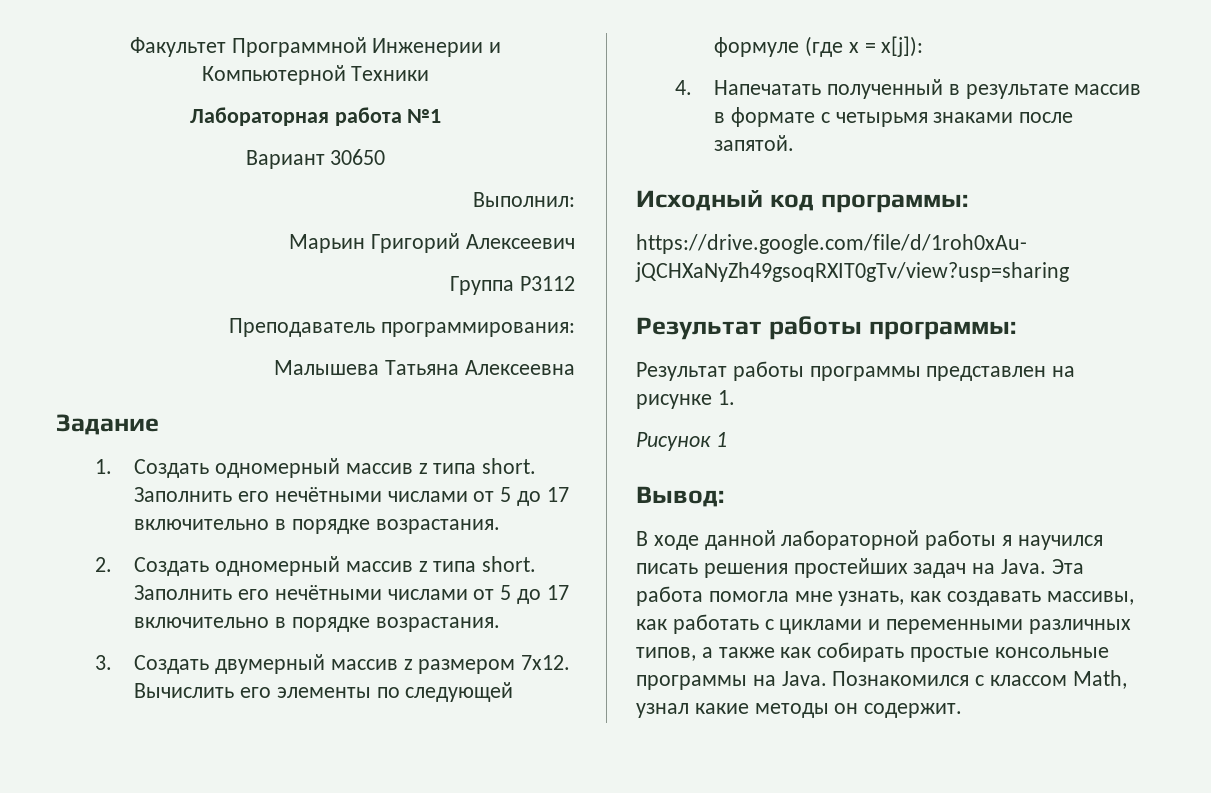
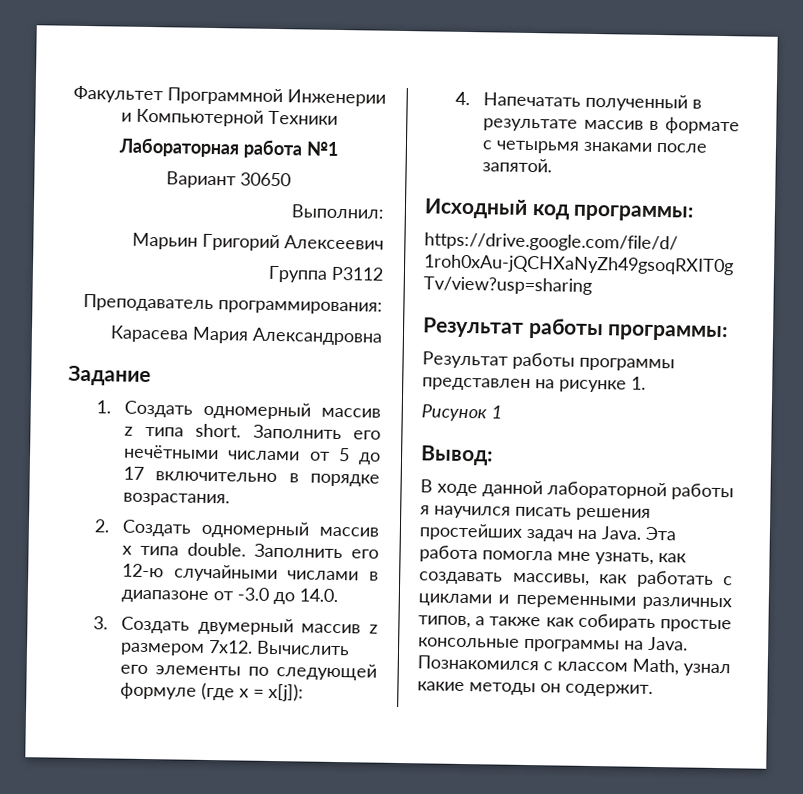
- Малышева Татьяна Алексеевна
+ Карасева Мария Александровна
- 2. Создать одномерный массив z типа short. Заполнить его нечётными числами от 5 до 17 включительно в порядке возрастания.
+ 2. Создать одномерный массив x типа double. Заполнить его 12-ю случайными числами в диапазоне от -3.0 до 14.0.

